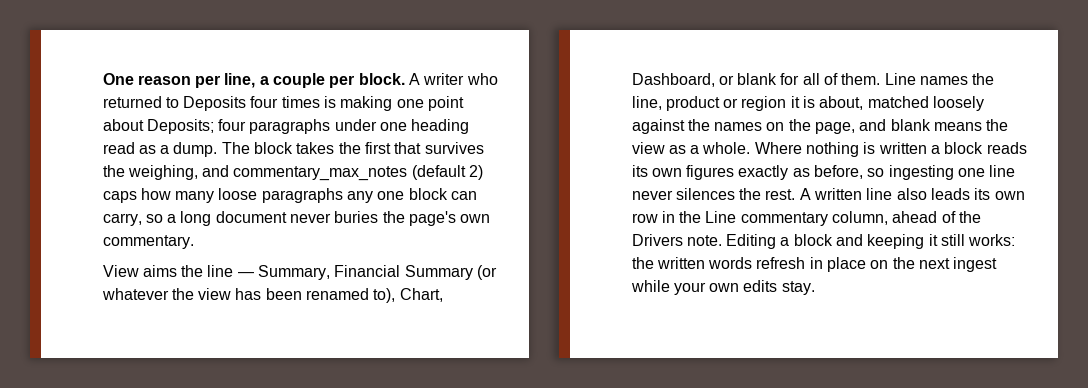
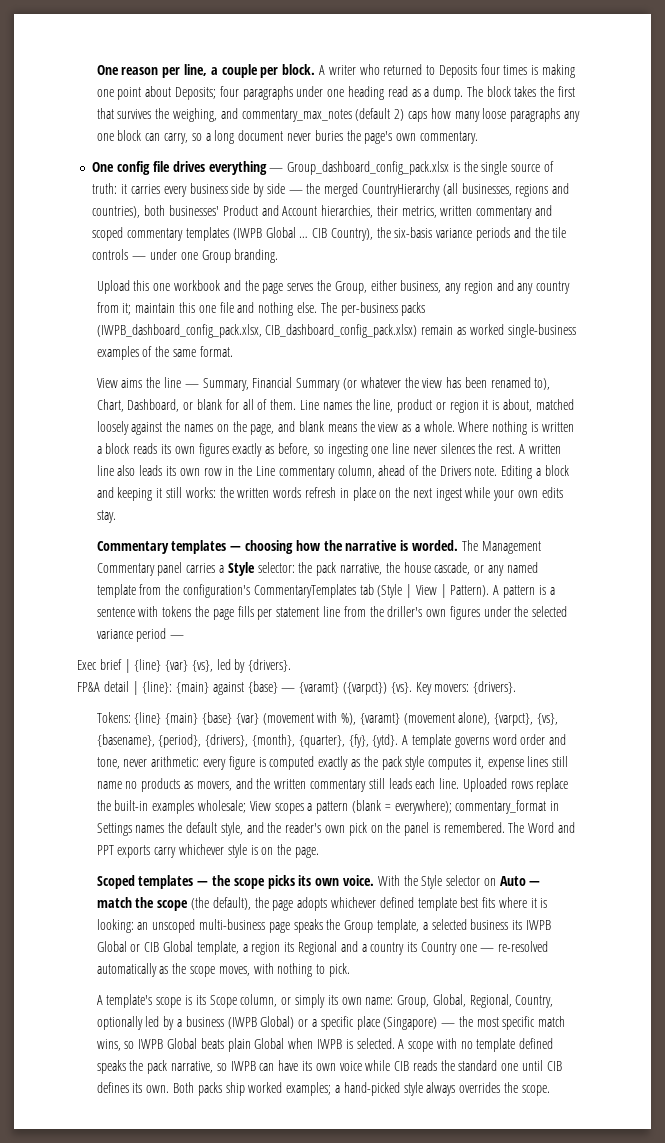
+ One config file drives everything — Group_dashboard_config_pack.xlsx is the single source of truth: it carries every business side by side — the merged CountryHierarchy (all businesses, regions and countries), both businesses' Product and Account hierarchies, their metrics, written commentary and scoped commentary templates (IWPB Global … CIB Country), the six-basis variance periods and the tile controls — under one Group branding.
+ Upload this one workbook and the page serves the Group, either business, any region and any country from it; maintain this one file and nothing else. The per-business packs (IWPB_dashboard_config_pack.xlsx, CIB_dashboard_config_pack.xlsx) remain as worked single-business examples of the same format.
+ Commentary templates — choosing how the narrative is worded. The Management Commentary panel carries a Style selector: the pack narrative, the house cascade, or any named template from the configuration's CommentaryTemplates tab (Style | View | Pattern). A pattern is a sentence with tokens the page fills per statement line from the driller's own figures under the selected variance period —
+ Exec brief | {line} {var} {vs}, led by {drivers}.
+ FP&A detail | {line}: {main} against {base} — {varamt} ({varpct}) {vs}. Key movers: {drivers}.
+ Tokens: {line} {main} {base} {var} (movement with %), {varamt} (movement alone), {varpct}, {vs}, {basename}, {period}, {drivers}, {month}, {quarter}, {fy}, {ytd}. A template governs word order and tone, never arithmetic: every figure is computed exactly as the pack style computes it, expense lines still name no products as movers, and the written commentary still leads each line. Uploaded rows replace the built-in examples wholesale; View scopes a pattern (blank = everywhere); commentary_format in Settings names the default style, and the reader's own pick on the panel is remembered. The Word and PPT exports carry whichever style is on the page.
+ Scoped templates — the scope picks its own voice. With the Style selector on Auto — match the scope (the default), the page adopts whichever defined template best fits where it is looking: an unscoped multi-business page speaks the Group template, a selected business its IWPB Global or CIB Global template, a region its Regional and a country its Country one — re-resolved automatically as the scope moves, with nothing to pick.
+ A template's scope is its Scope column, or simply its own name: Group, Global, Regional, Country, optionally led by a business (IWPB Global) or a specific place (Singapore) — the most specific match wins, so IWPB Global beats plain Global when IWPB is selected. A scope with no template defined speaks the pack narrative, so IWPB can have its own voice while CIB reads the standard one until CIB defines its own. Both packs ship worked examples; a hand-picked style always overrides the scope.

